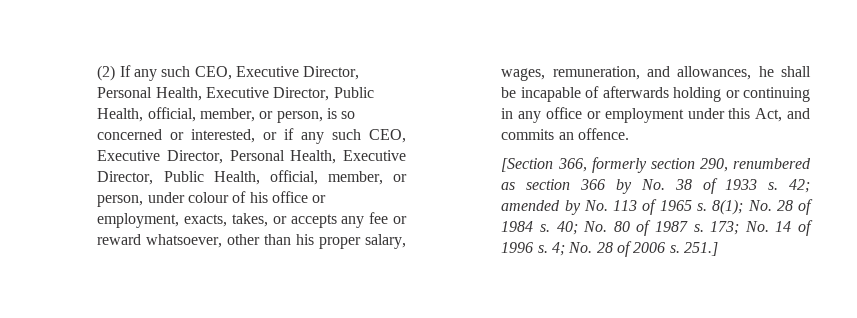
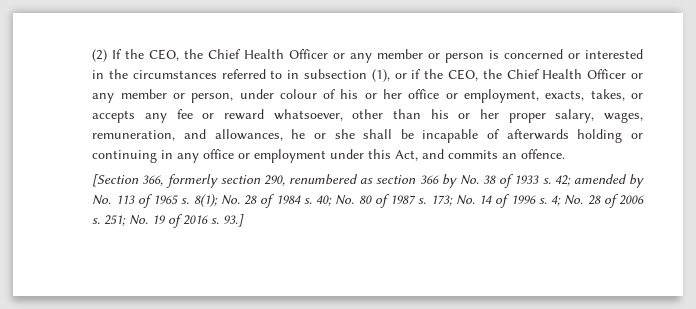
- (2) If any such CEO, Executive Director, Personal Health, Executive Director, Public Health, official, member, or person, is so concerned or interested, or if any such CEO, Executive Director, Personal Health, Executive Director, Public Health, official, member, or person, under colour of his office or employment, exacts, takes, or accepts any fee or reward whatsoever, other than his proper salary, wages, remuneration, and allowances, he shall be incapable of afterwards holding or continuing in any office or employment under this Act, and commits an offence.
+ (2) If the CEO, the Chief Health Officer or any member or person is concerned or interested in the circumstances referred to in subsection (1), or if the CEO, the Chief Health Officer or any member or person, under colour of his or her office or employment, exacts, takes, or accepts any fee or reward whatsoever, other than his or her proper salary, wages, remuneration, and allowances, he or she shall be incapable of afterwards holding or continuing in any office or employment under this Act, and commits an offence.
- 251.]
+ 251; No. 19 of 2016 s. 93.]

